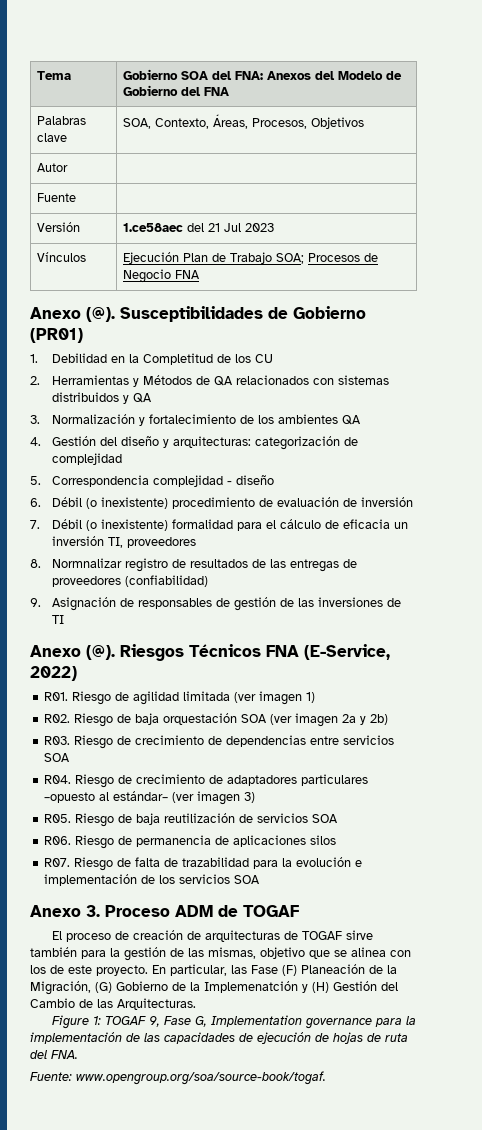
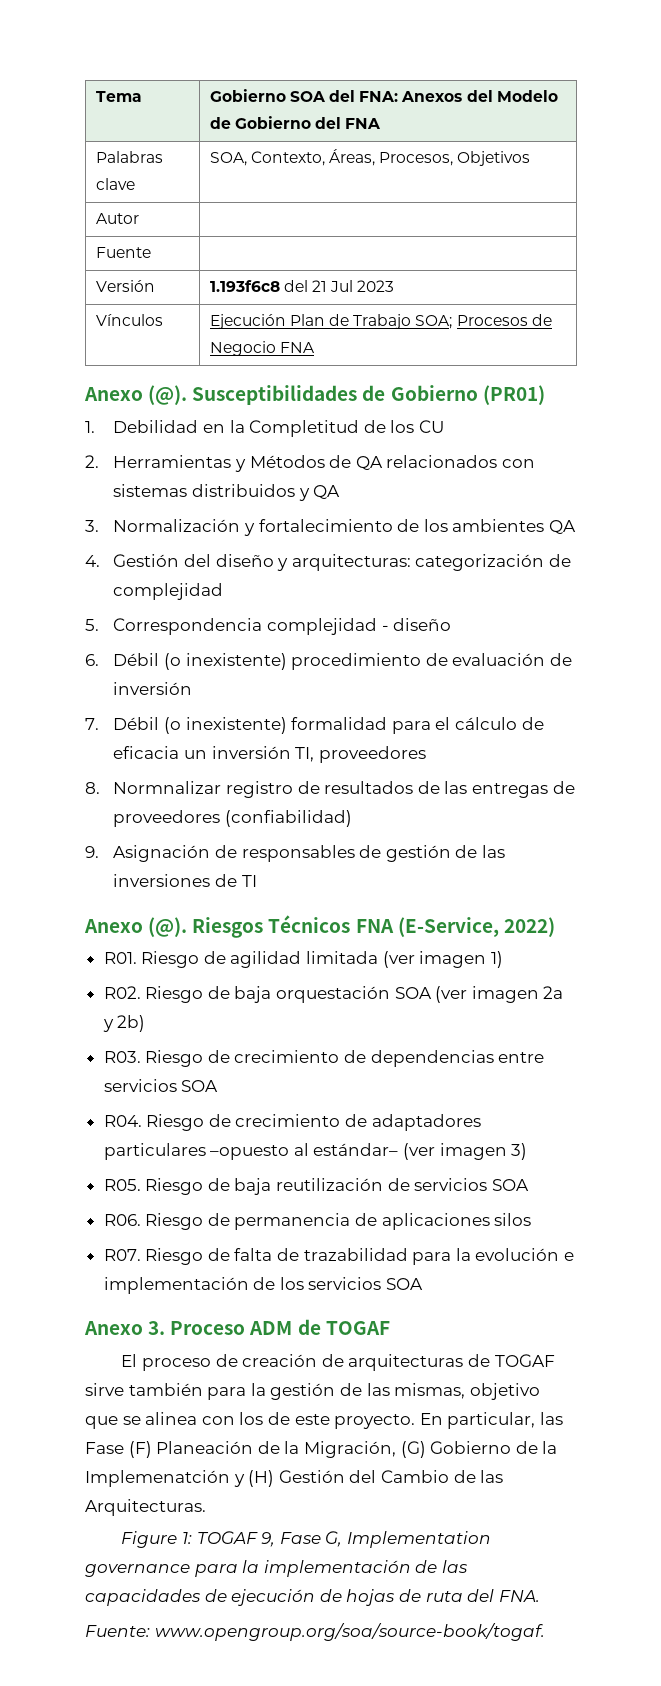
- Versión | 1.ce58aec del 21 Jul 2023
+ Versión | 1.193f6c8 del 21 Jul 2023

